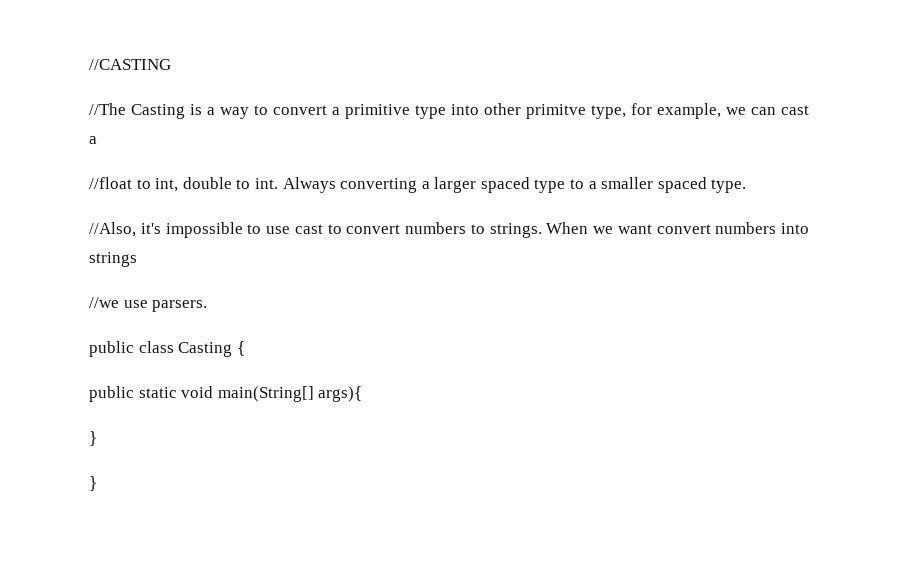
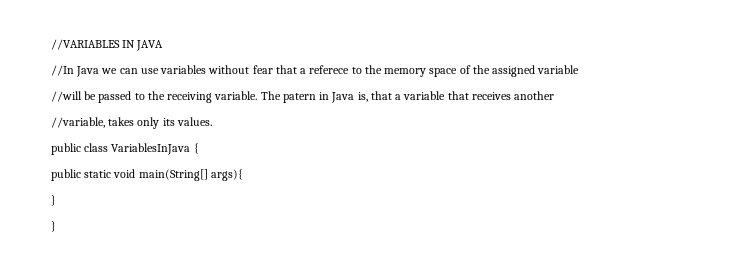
- //CASTING
- //The Casting is a way to convert a primitive type into other primitve type, for example, we can cast a
- //float to int, double to int. Always converting a larger spaced type to a smaller spaced type.
- //Also, it's impossible to use cast to convert numbers to strings. When we want convert numbers into strings
- //we use parsers.
+ //VARIABLES IN JAVA
+ //In Java we can use variables without fear that a referece to the memory space of the assigned variable
+ //will be passed to the receiving variable. The patern in Java is, that a variable that receives another
+ //variable, takes only its values.
- public class Casting {
+ public class VariablesInJava {

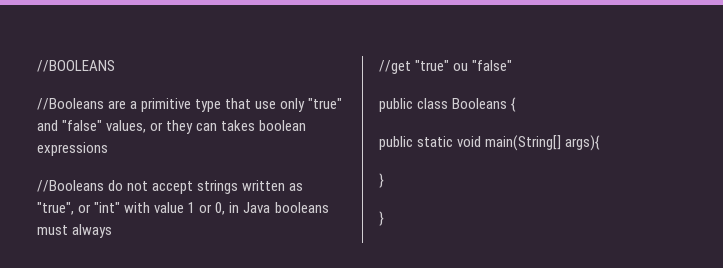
- //VARIABLES IN JAVA
- //In Java we can use variables without fear that a referece to the memory space of the assigned variable
- //will be passed to the receiving variable. The patern in Java is, that a variable that receives another
- //variable, takes only its values.
+ //BOOLEANS
+ //Booleans are a primitive type that use only "true" and "false" values, or they can takes boolean expressions
+ //Booleans do not accept strings written as "true", or "int" with value 1 or 0, in Java booleans must always
+ //get "true" ou "false"
- public class VariablesInJava {
+ public class Booleans {

